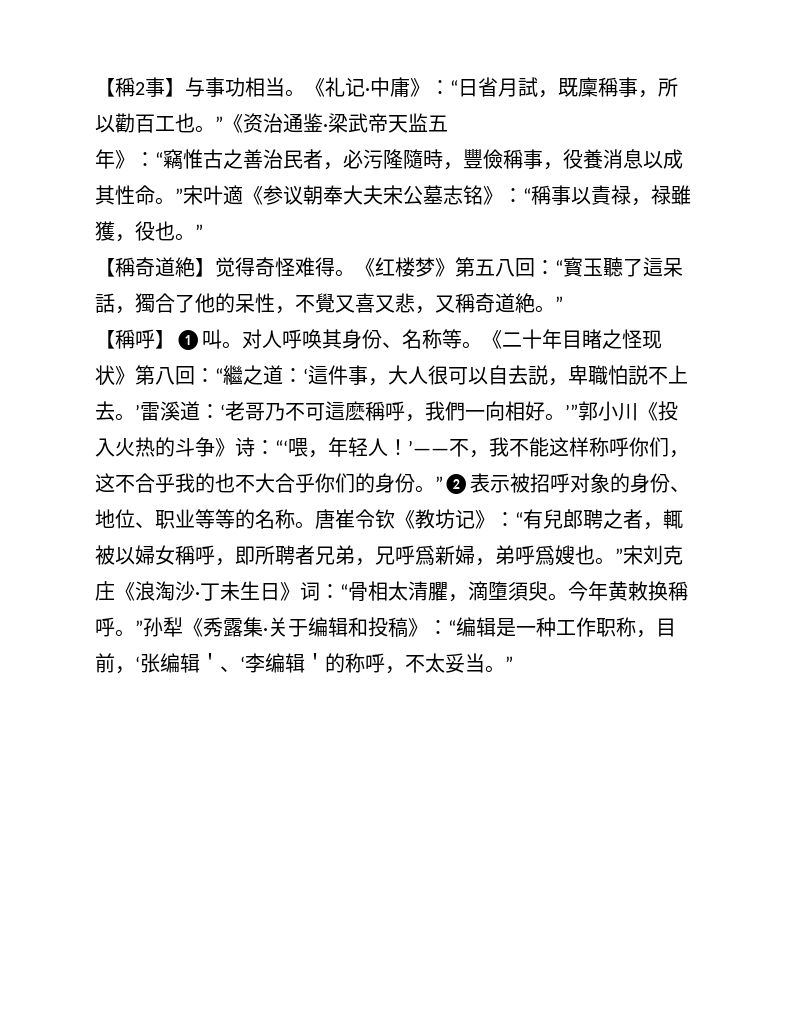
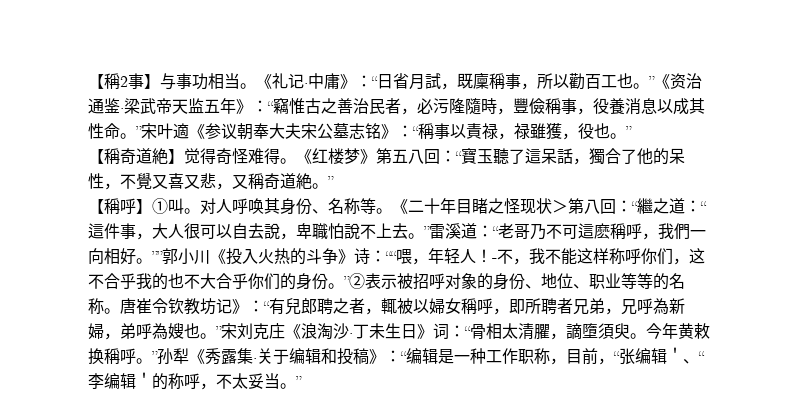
- 《礼记·中庸》：“日省月試，既廩稱事，所以勸百工也。”《资治通鉴·梁武帝天监五
- 年》：“竊惟古之善治民者，必污隆隨時，豐儉稱事，役養消息以成其性命。”宋叶適《参议朝奉大夫宋公墓志铭》：“稱事以責禄，禄雖獲，役也。”
+ 《礼记·中庸》：“日省月試，既廩稱事，所以勸百工也。”《资治通鉴·梁武帝天监五年》：“竊惟古之善治民者，必污隆隨時，豐儉稱事，役養消息以成其性命。”宋叶適《参议朝奉大夫宋公墓志铭》：“稱事以責禄，禄雖獲，役也。”
- 《红楼梦》第五八回：“寳玉聽了這呆話，獨合了他的呆性，不覺又喜又悲，又稱奇道絶。”
+ 《红楼梦》第五八回：“寶玉聽了這呆話，獨合了他的呆性，不覺又喜又悲，又稱奇道絶。”
- 【稱呼】❶叫。
+ 【稱呼】①叫。
- 《二十年目睹之怪现状》第八回：
+ 《二十年目睹之怪现状＞第八回：
- ‘這件事，大人很可以自去説，卑職怕説不上去。’雷溪道：
+ “這件事，大人很可以自去說，卑職怕說不上去。”雷溪道：
- ‘老哥乃不可這麽稱呼，我們一向相好。’”郭小川《投入火热的斗争》诗：
+ “老哥乃不可這麽稱呼，我們一向相好。””郭小川《投入火热的斗争》诗：
- “‘喂，年轻人！’——不，我不能这样称呼你们，这不合乎我的也不大合乎你们的身份。”❷表示被招呼对象的身份、地位、职业等等的名称。
+ ““喂，年轻人！-不，我不能这样称呼你们，这不合乎我的也不大合乎你们的身份。”②表示被招呼对象的身份、地位、职业等等的名称。
- 唐崔令钦《教坊记》：“有兒郎聘之者，輒被以婦女稱呼，即所聘者兄弟，兄呼爲新婦，弟呼爲嫂也。”宋刘克庄《浪淘沙·丁未生日》词：“骨相太清臞，滴墮須臾。
+ 唐崔令钦教坊记》：“有兒郎聘之者，輒被以婦女稱呼，即所聘者兄弟，兄呼為新婦，弟呼為嫂也。”宋刘克庄《浪淘沙·丁未生日》词：“骨相太清臞，謫墮須臾。
- 今年黄敕换稱呼。”孙犁《秀露集·关于编辑和投稿》：“编辑是一种工作职称，目前，‘张编辑＇、‘李编辑＇的称呼，不太妥当。”
+ 今年黄敕换稱呼。”孙犁《秀露集·关于编辑和投稿》：“编辑是一种工作职称，目前，“张编辑＇、“李编辑＇的称呼，不太妥当。”

